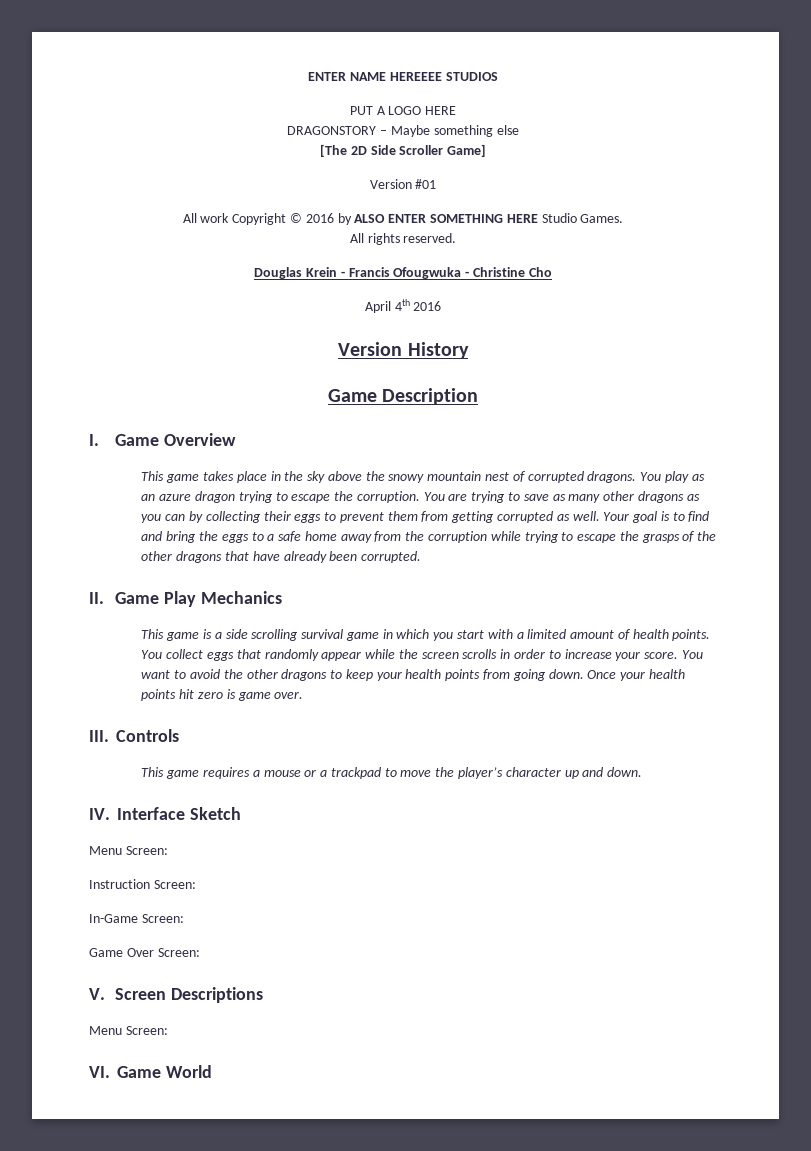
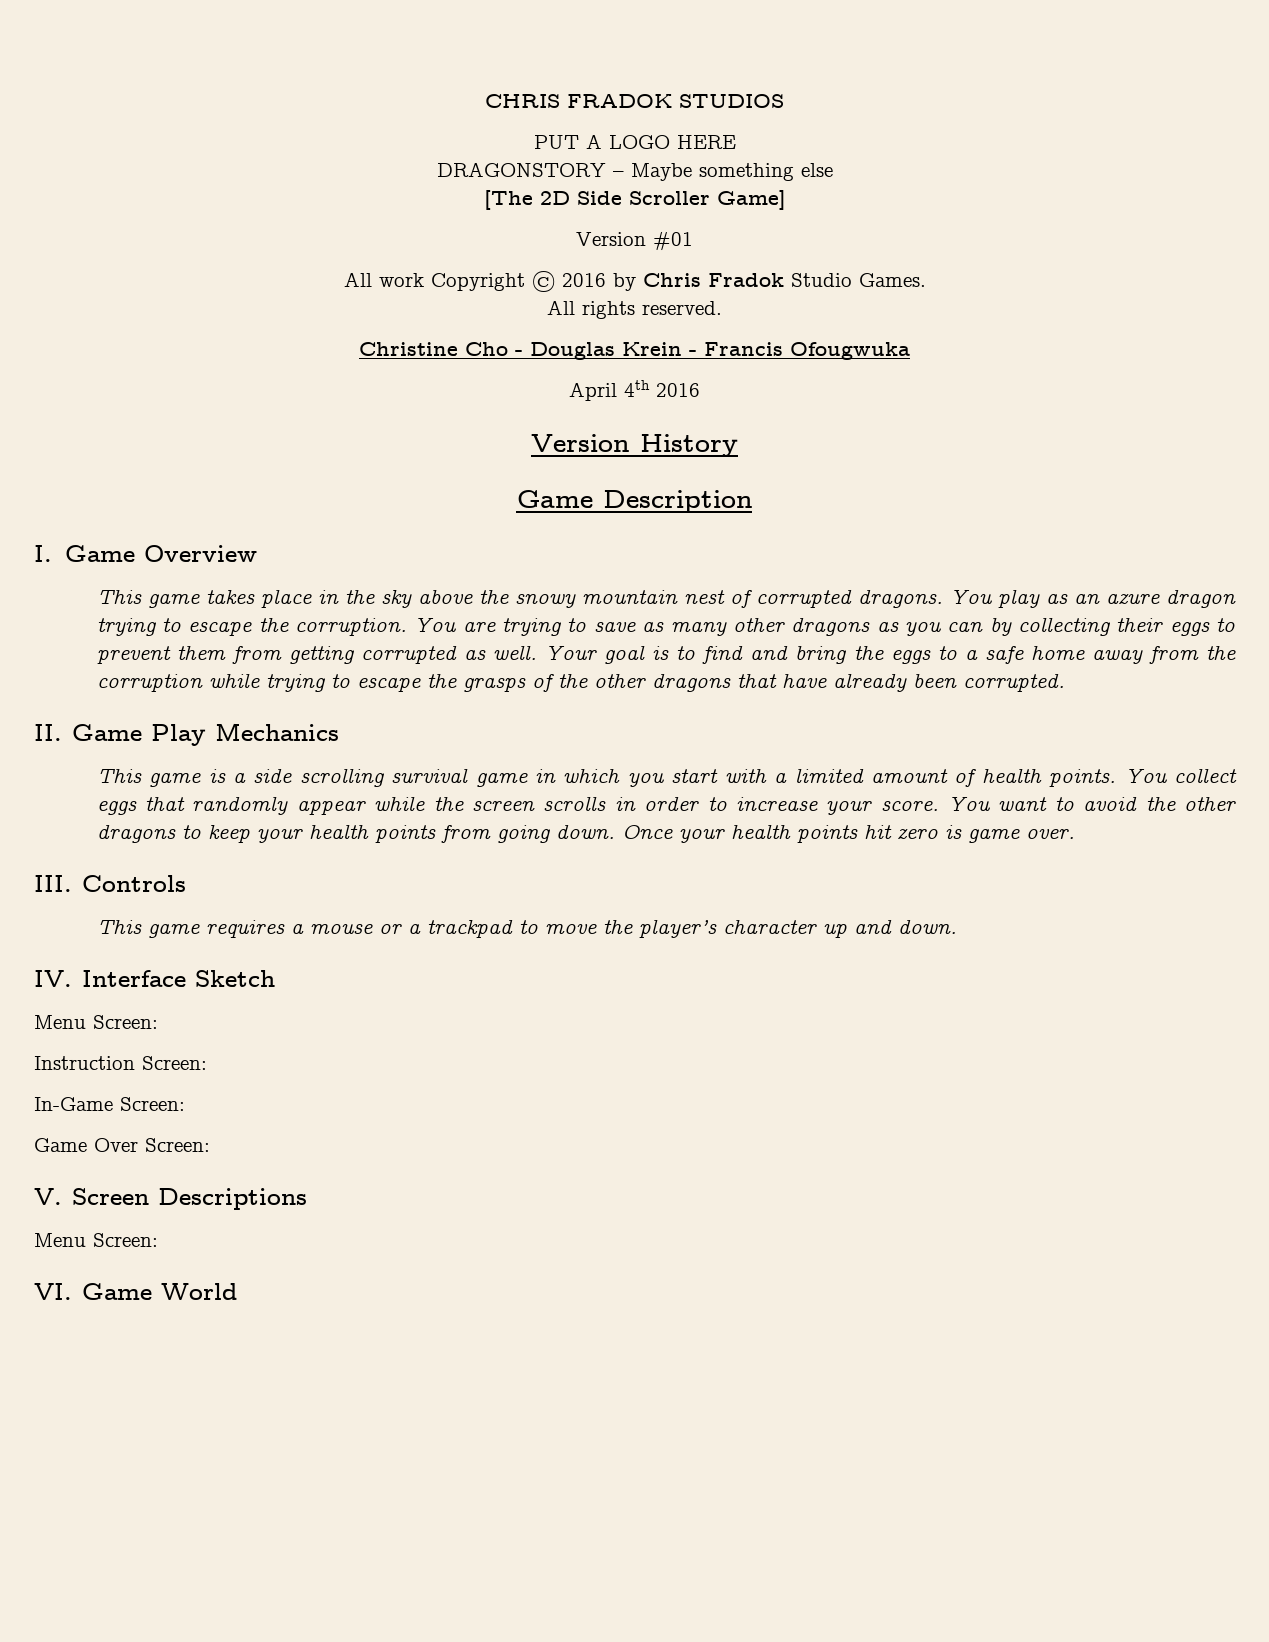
- ENTER NAME HEREEEE STUDIOS
+ CHRIS FRADOK STUDIOS
- All work Copyright © 2016 by ALSO ENTER SOMETHING HERE Studio Games.
+ All work Copyright © 2016 by Chris Fradok Studio Games.
- Douglas Krein - Francis Ofougwuka - Christine Cho
+ Christine Cho - Douglas Krein - Francis Ofougwuka

